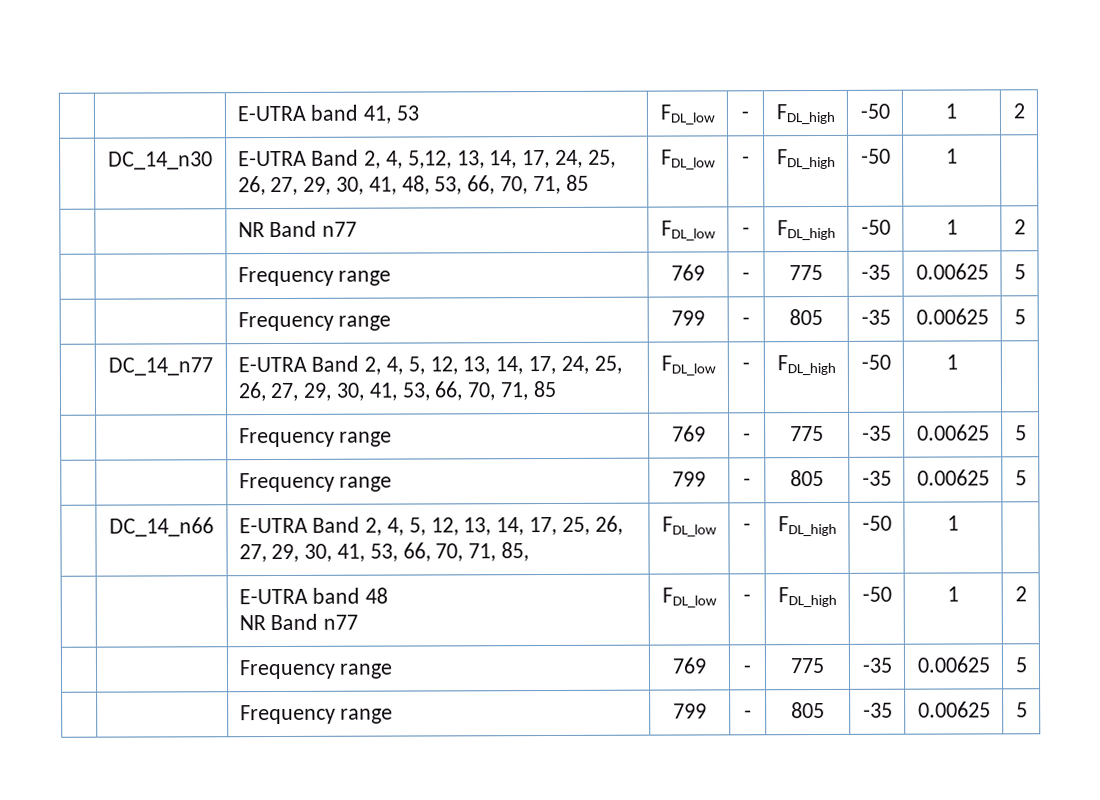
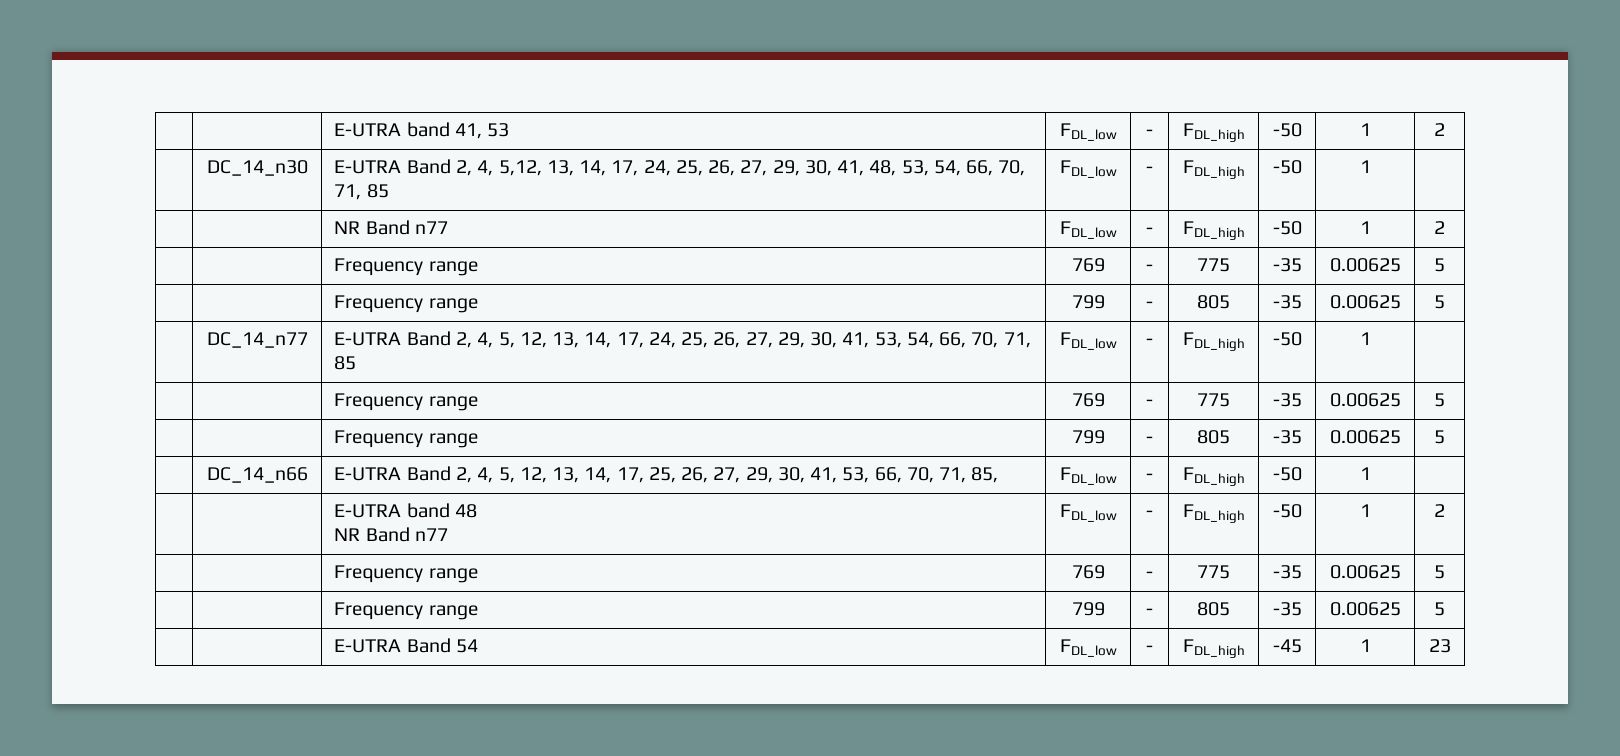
- | DC_14_n30 | E-UTRA Band 2, 4, 5,12, 13, 14, 17, 24, 25, 26, 27, 29, 30, 41, 48, 53, 66, 70, 71, 85 | FDL_low | - | FDL_high | -50 | 1 |
+ | DC_14_n30 | E-UTRA Band 2, 4, 5,12, 13, 14, 17, 24, 25, 26, 27, 29, 30, 41, 48, 53, 54, 66, 70, 71, 85 | FDL_low | - | FDL_high | -50 | 1 |
- | DC_14_n77 | E-UTRA Band 2, 4, 5, 12, 13, 14, 17, 24, 25, 26, 27, 29, 30, 41, 53, 66, 70, 71, 85 | FDL_low | - | FDL_high | -50 | 1 |
+ | DC_14_n77 | E-UTRA Band 2, 4, 5, 12, 13, 14, 17, 24, 25, 26, 27, 29, 30, 41, 53, 54, 66, 70, 71, 85 | FDL_low | - | FDL_high | -50 | 1 |
+ | | E-UTRA Band 54 | FDL_low | - | FDL_high | -45 | 1 | 23

